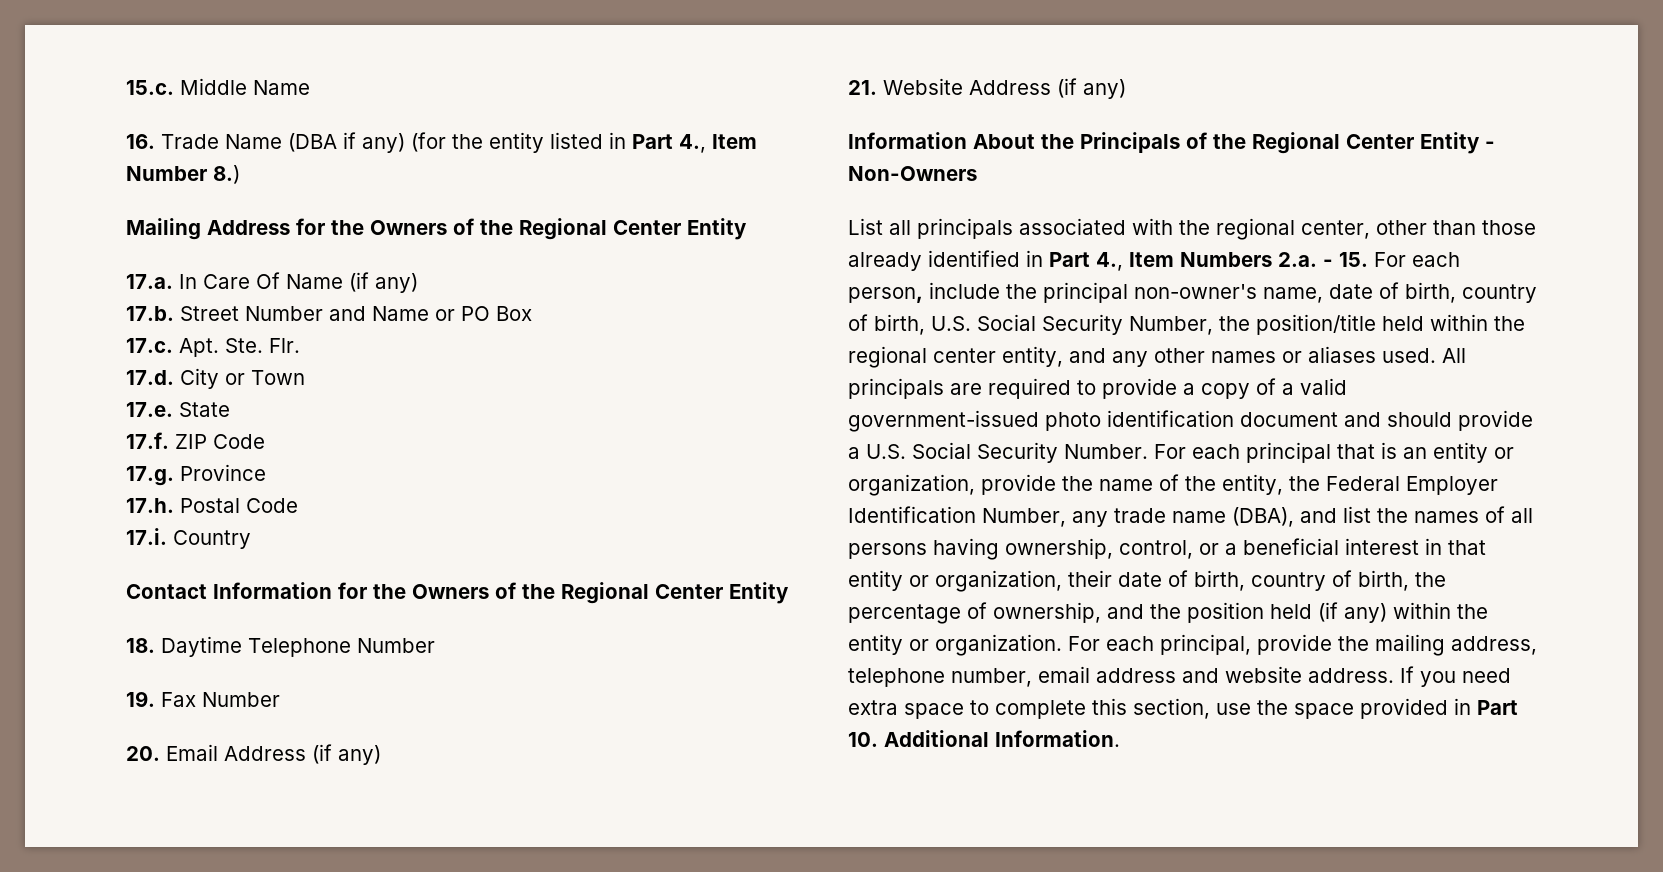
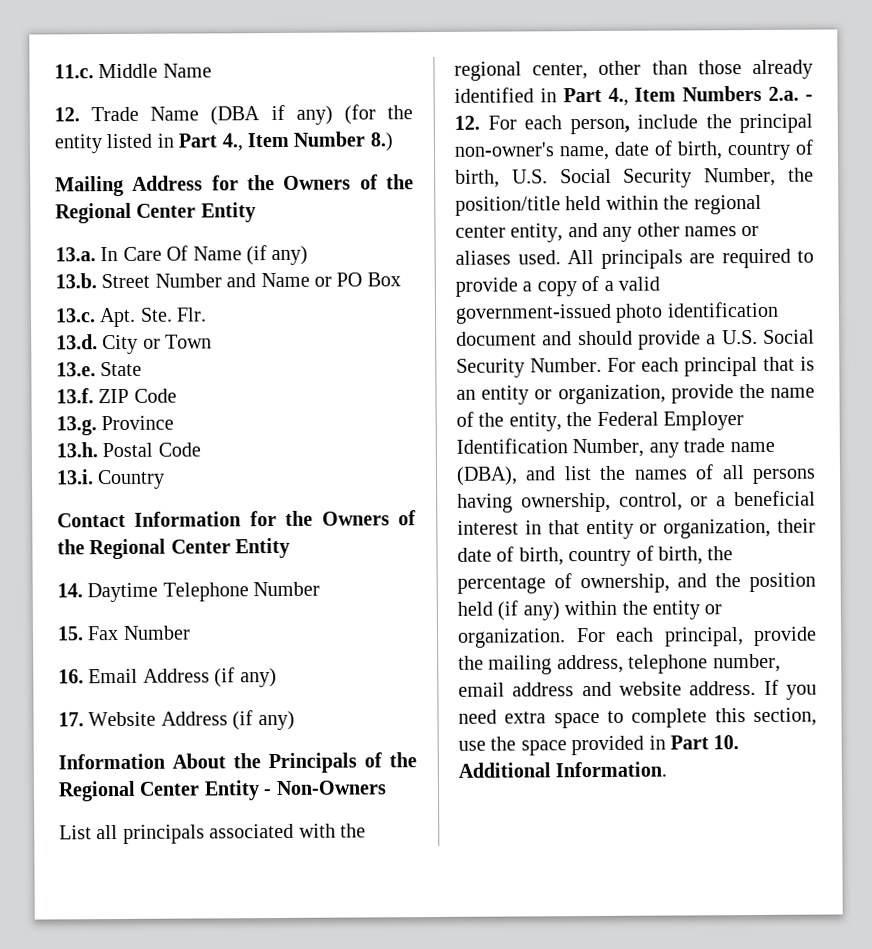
- 15.c. Middle Name
+ 11.c. Middle Name
- 16. Trade Name (DBA if any) (for the entity listed in Part 4., Item Number 8.)
+ 12. Trade Name (DBA if any) (for the entity listed in Part 4., Item Number 8.)
- 17.a. In Care Of Name (if any)
+ 13.a. In Care Of Name (if any)
- 17.b. Street Number and Name or PO Box
+ 13.b. Street Number and Name or PO Box
- 17.c. Apt. Ste. Flr.
+ 13.c. Apt. Ste. Flr.
- 17.d. City or Town
+ 13.d. City or Town
- 17.e. State
+ 13.e. State
- 17.f. ZIP Code
+ 13.f. ZIP Code
- 17.g. Province
+ 13.g. Province
- 17.h. Postal Code
+ 13.h. Postal Code
- 17.i. Country
+ 13.i. Country
- 18. Daytime Telephone Number
+ 14. Daytime Telephone Number
- 19. Fax Number
+ 15. Fax Number
- 20. Email Address (if any)
+ 16. Email Address (if any)
- 21. Website Address (if any)
+ 17. Website Address (if any)
- List all principals associated with the regional center, other than those already identified in Part 4., Item Numbers 2.a. - 15. For each person, include the principal non-owner's name, date of birth, country of birth, U.S. Social Security Number, the position/title held within the regional center entity, and any other names or aliases used.
+ List all principals associated with the regional center, other than those already identified in Part 4., Item Numbers 2.a. - 12. For each person, include the principal non-owner's name, date of birth, country of birth, U.S. Social Security Number, the position/title held within the regional center entity, and any other names or aliases used.

